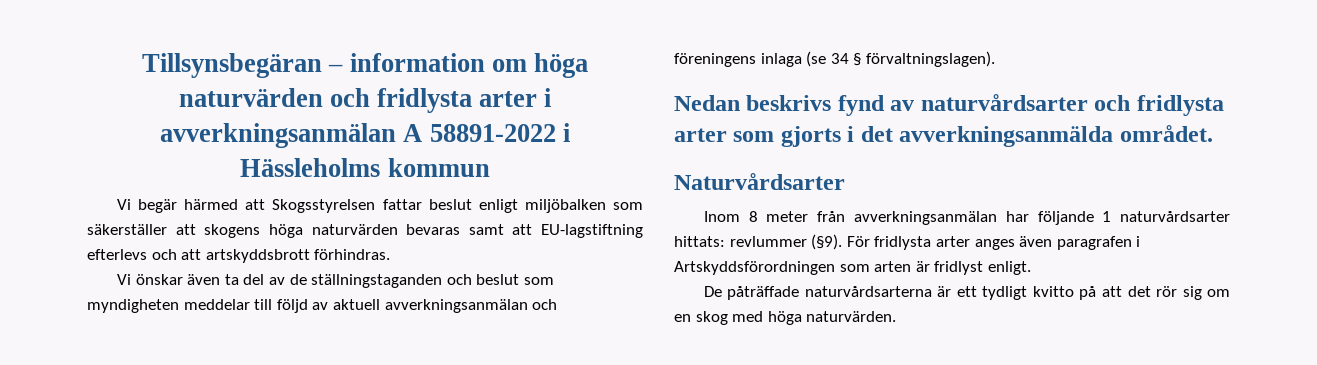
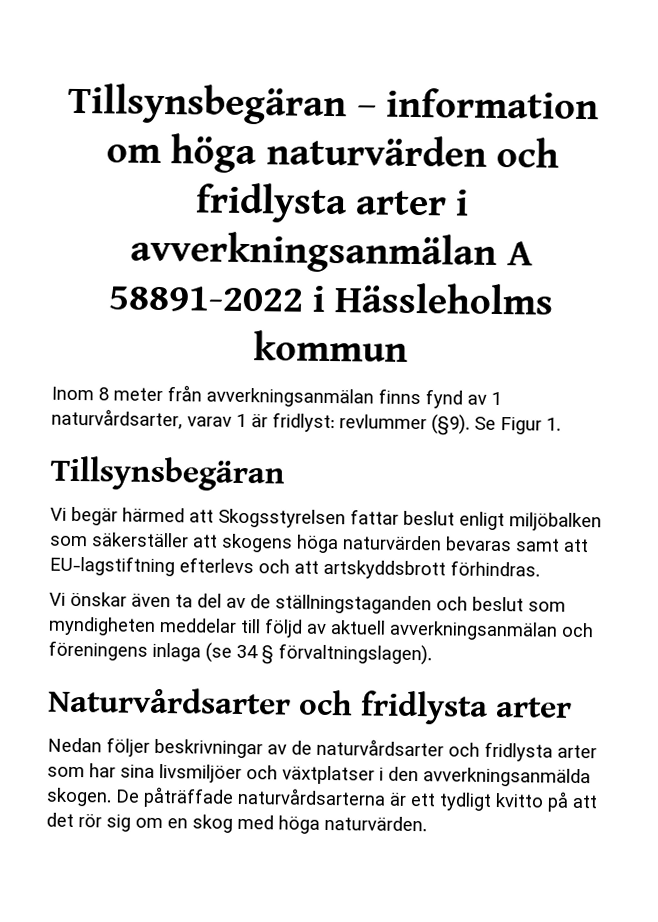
+ Inom 8 meter från avverkningsanmälan finns fynd av 1 naturvårdsarter, varav 1 är fridlyst: revlummer (§9). Se Figur 1.
+ Tillsynsbegäran
- Nedan beskrivs fynd av naturvårdsarter och fridlysta arter som gjorts i det avverkningsanmälda området.
- Naturvårdsarter
- Inom 8 meter från avverkningsanmälan har följande 1 naturvårdsarter hittats: revlummer (§9). För fridlysta arter anges även paragrafen i Artskyddsförordningen som arten är fridlyst enligt.
- De påträffade naturvårdsarterna är ett tydligt kvitto på att det rör sig om en skog med höga naturvärden.
+ Naturvårdsarter och fridlysta arter
+ Nedan följer beskrivningar av de naturvårdsarter och fridlysta arter som har sina livsmiljöer och växtplatser i den avverkningsanmälda skogen. De påträffade naturvårdsarterna är ett tydligt kvitto på att det rör sig om en skog med höga naturvärden.

